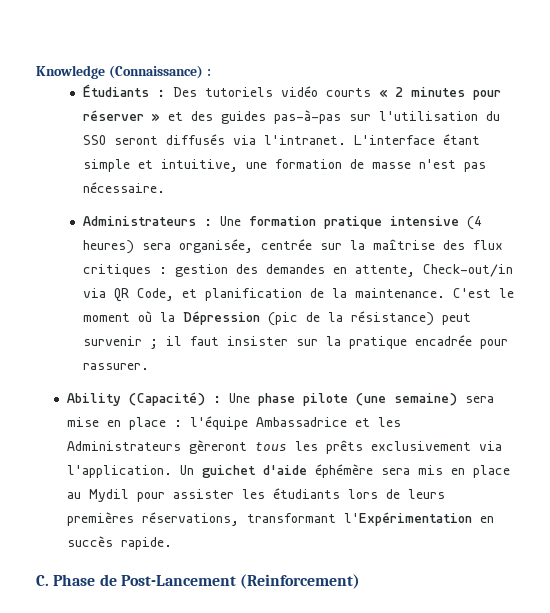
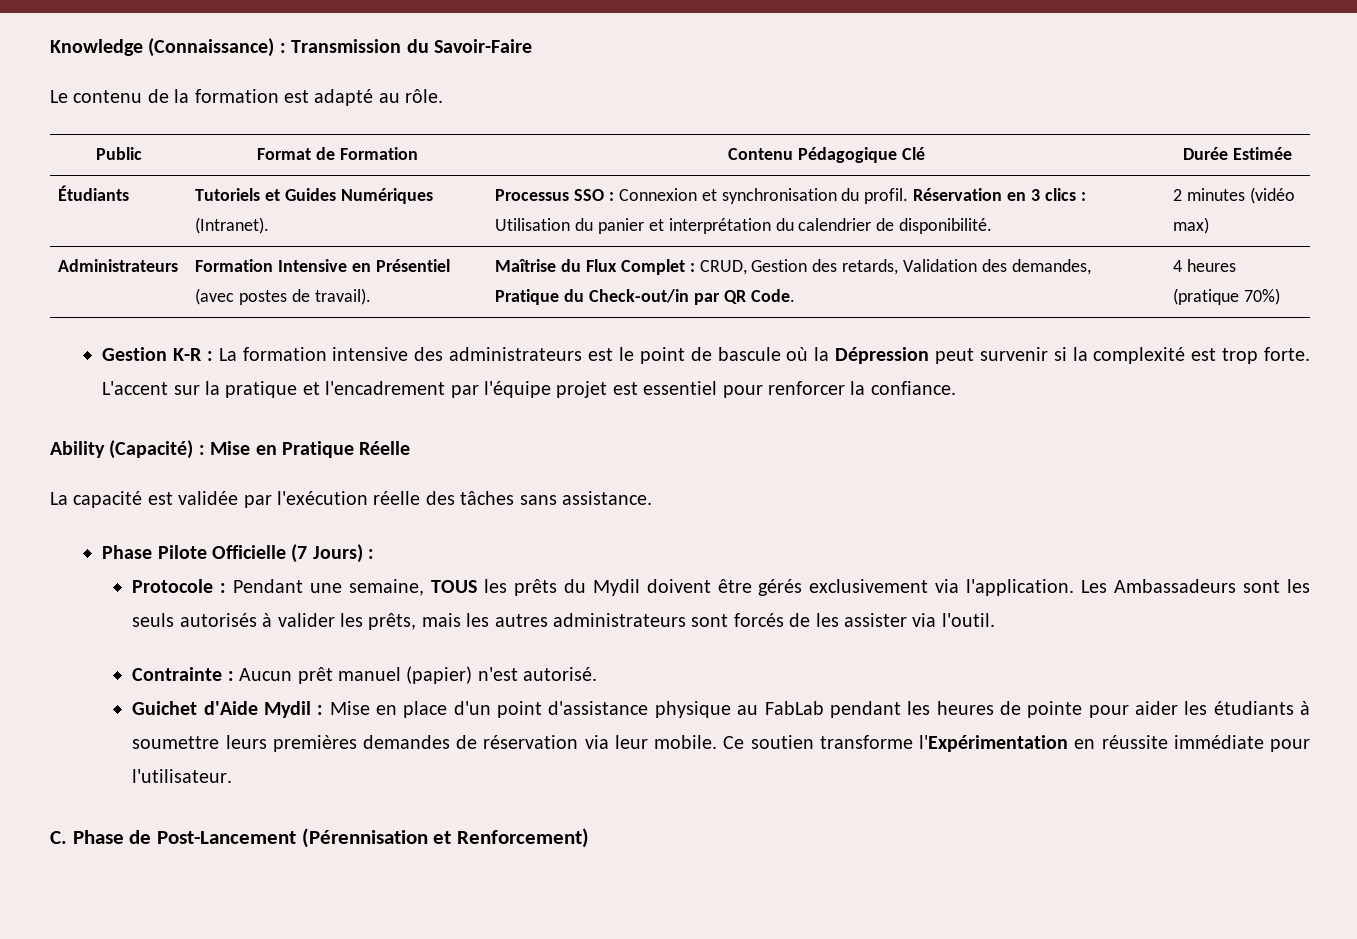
- Knowledge (Connaissance) :
- Étudiants : Des tutoriels vidéo courts « 2 minutes pour réserver » et des guides pas-à-pas sur l'utilisation du SSO seront diffusés via l'intranet. L'interface étant simple et intuitive, une formation de masse n'est pas nécessaire.
- Administrateurs : Une formation pratique intensive (4 heures) sera organisée, centrée sur la maîtrise des flux critiques : gestion des demandes en attente, Check-out/in via QR Code, et planification de la maintenance. C'est le moment où la Dépression (pic de la résistance) peut survenir ; il faut insister sur la pratique encadrée pour rassurer.
- Ability (Capacité) : Une phase pilote (une semaine) sera mise en place : l'équipe Ambassadrice et les Administrateurs gèreront tous les prêts exclusivement via l'application. Un guichet d'aide éphémère sera mis en place au Mydil pour assister les étudiants lors de leurs premières réservations, transformant l'Expérimentation en succès rapide.
+ Knowledge (Connaissance) : Transmission du Savoir-Faire
+ Le contenu de la formation est adapté au rôle.
+ Public | Format de Formation | Contenu Pédagogique Clé | Durée Estimée
+ Étudiants | Tutoriels et Guides Numériques (Intranet). | Processus SSO : Connexion et synchronisation du profil. Réservation en 3 clics : Utilisation du panier et interprétation du calendrier de disponibilité. | 2 minutes (vidéo max)
+ Administrateurs | Formation Intensive en Présentiel (avec postes de travail). | Maîtrise du Flux Complet : CRUD, Gestion des retards, Validation des demandes, Pratique du Check-out/in par QR Code. | 4 heures (pratique 70%)
+ Gestion K-R : La formation intensive des administrateurs est le point de bascule où la Dépression peut survenir si la complexité est trop forte. L'accent sur la pratique et l'encadrement par l'équipe projet est essentiel pour renforcer la confiance.
+ Ability (Capacité) : Mise en Pratique Réelle
+ La capacité est validée par l'exécution réelle des tâches sans assistance.
+ Phase Pilote Officielle (7 Jours) :
+ Protocole : Pendant une semaine, TOUS les prêts du Mydil doivent être gérés exclusivement via l'application. Les Ambassadeurs sont les seuls autorisés à valider les prêts, mais les autres administrateurs sont forcés de les assister via l'outil.
+ Contrainte : Aucun prêt manuel (papier) n'est autorisé.
+ Guichet d'Aide Mydil : Mise en place d'un point d'assistance physique au FabLab pendant les heures de pointe pour aider les étudiants à soumettre leurs premières demandes de réservation via leur mobile. Ce soutien transforme l'Expérimentation en réussite immédiate pour l'utilisateur.
- C. Phase de Post-Lancement (Reinforcement)
+ C. Phase de Post-Lancement (Pérennisation et Renforcement)

